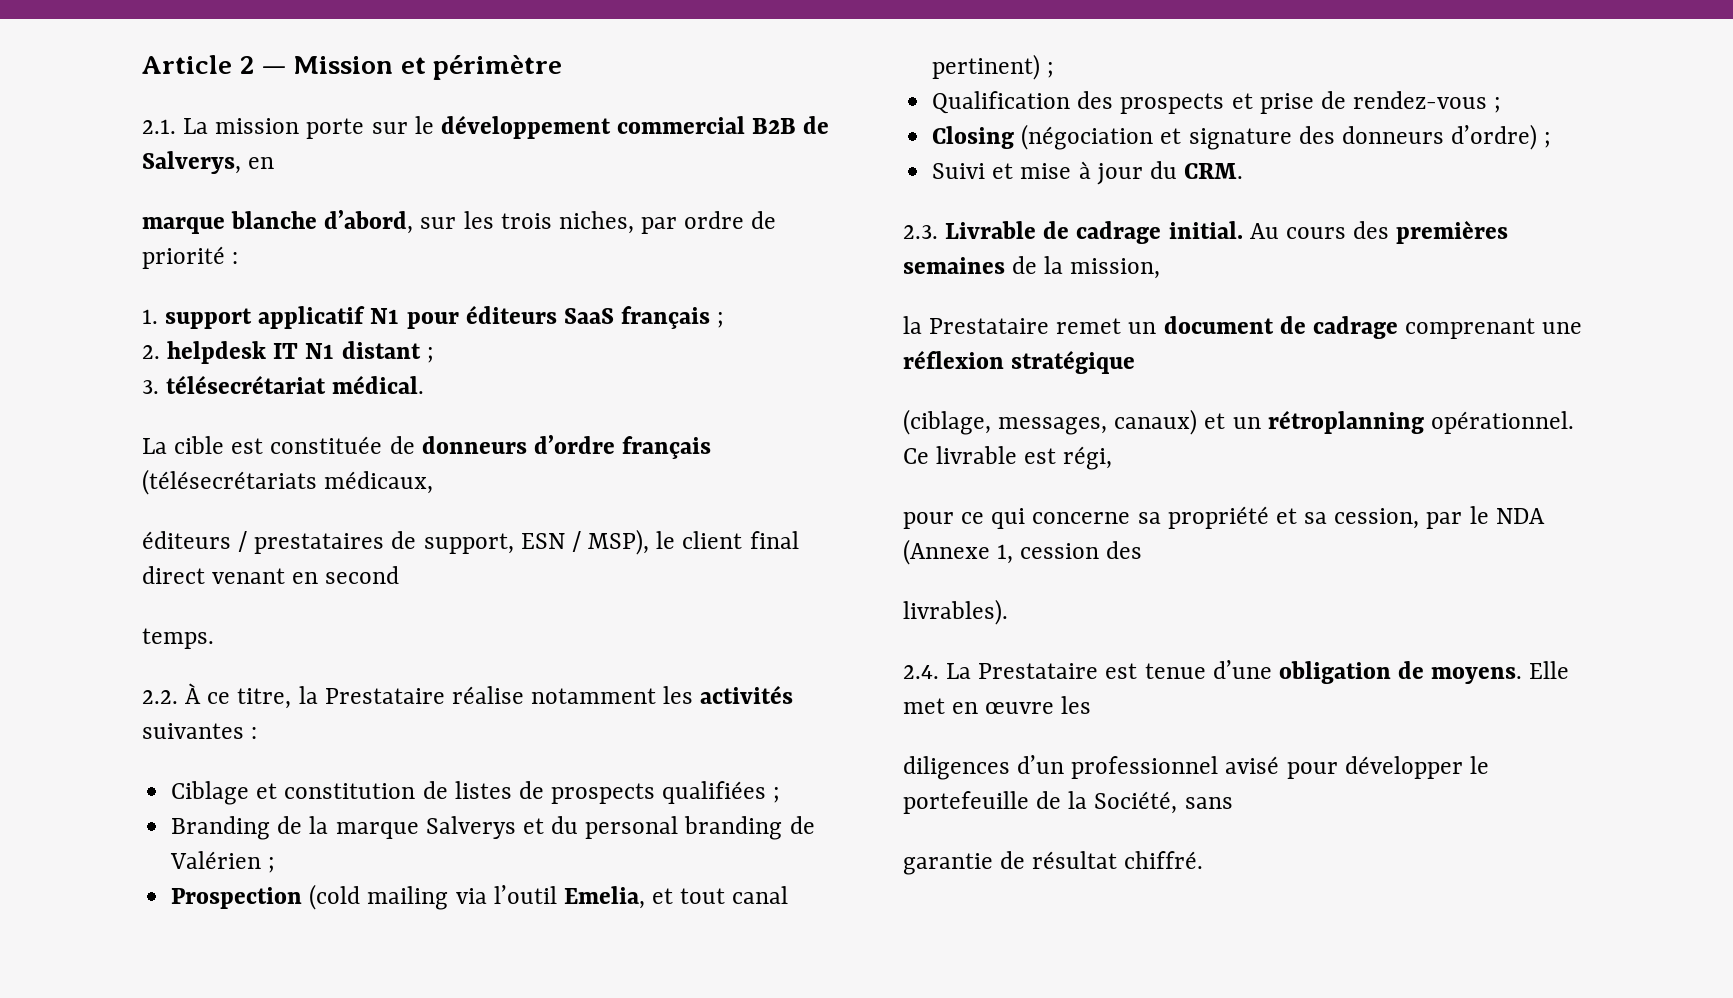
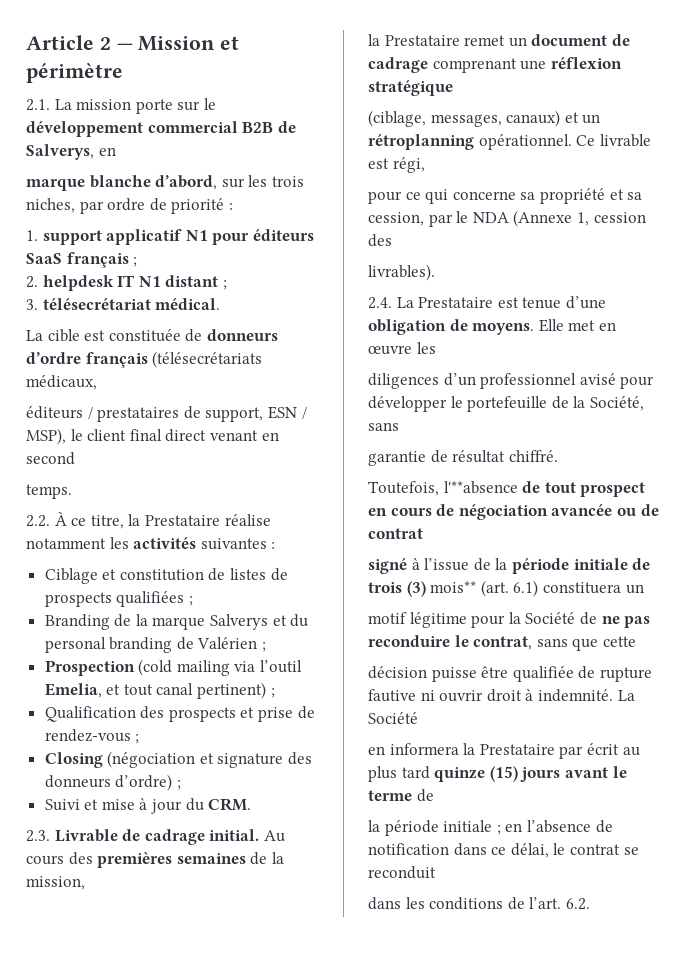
+ Toutefois, l'**absence de tout prospect en cours de négociation avancée ou de contrat
+ signé à l’issue de la période initiale de trois (3) mois** (art. 6.1) constituera un
+ motif légitime pour la Société de ne pas reconduire le contrat, sans que cette
+ décision puisse être qualifiée de rupture fautive ni ouvrir droit à indemnité. La Société
+ en informera la Prestataire par écrit au plus tard quinze (15) jours avant le terme de
+ la période initiale ; en l’absence de notification dans ce délai, le contrat se reconduit
+ dans les conditions de l’art. 6.2.

